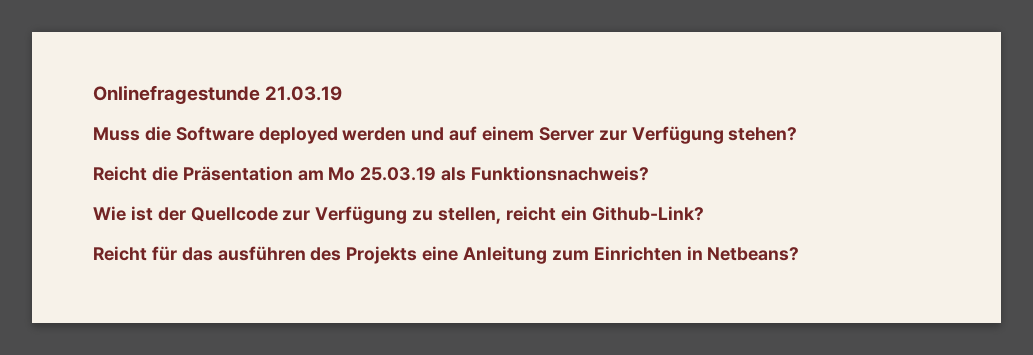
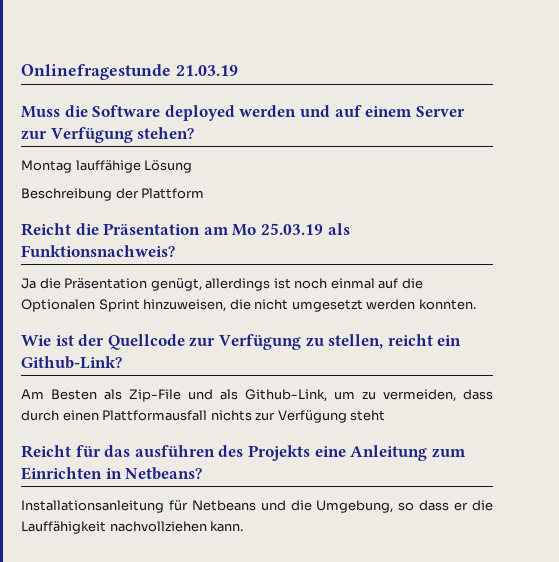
+ Montag lauffähige Lösung
+ Beschreibung der Plattform
+ Ja die Präsentation genügt, allerdings ist noch einmal auf die Optionalen Sprint hinzuweisen, die nicht umgesetzt werden konnten.
+ Am Besten als Zip-File und als Github-Link, um zu vermeiden, dass durch einen Plattformausfall nichts zur Verfügung steht
+ Installationsanleitung für Netbeans und die Umgebung, so dass er die Lauffähigkeit nachvollziehen kann.

